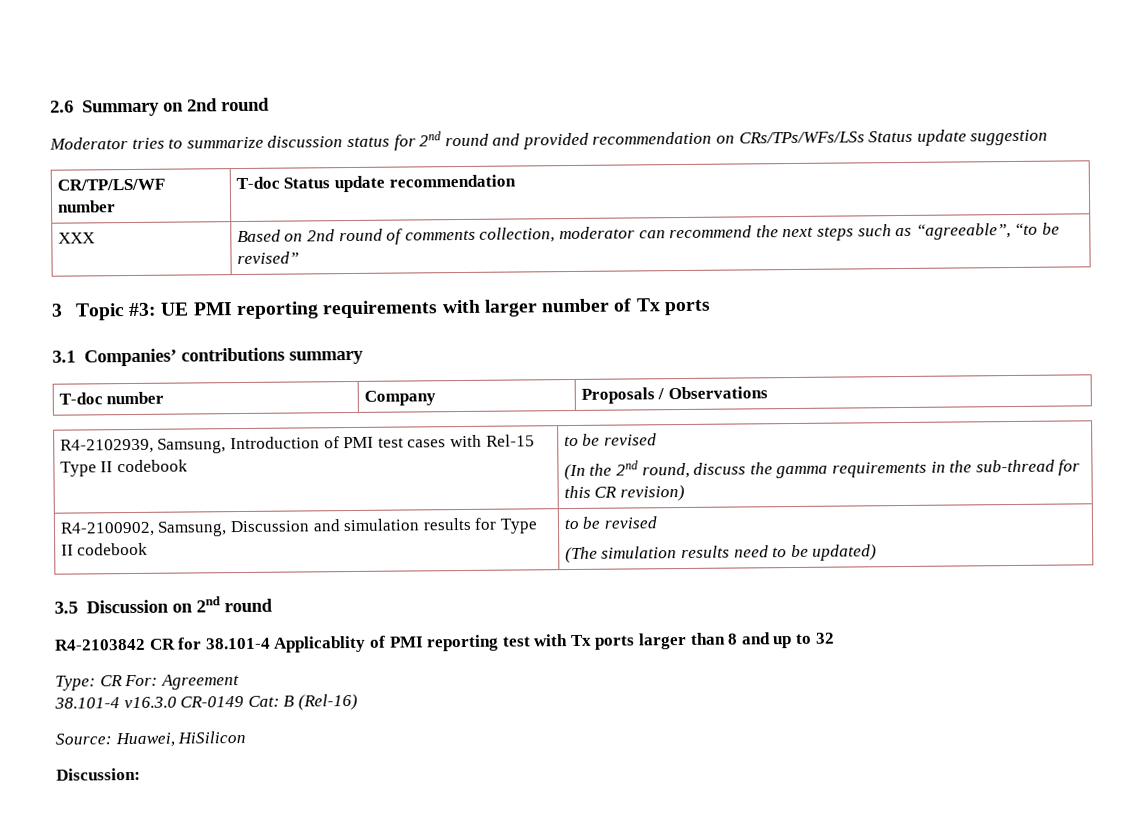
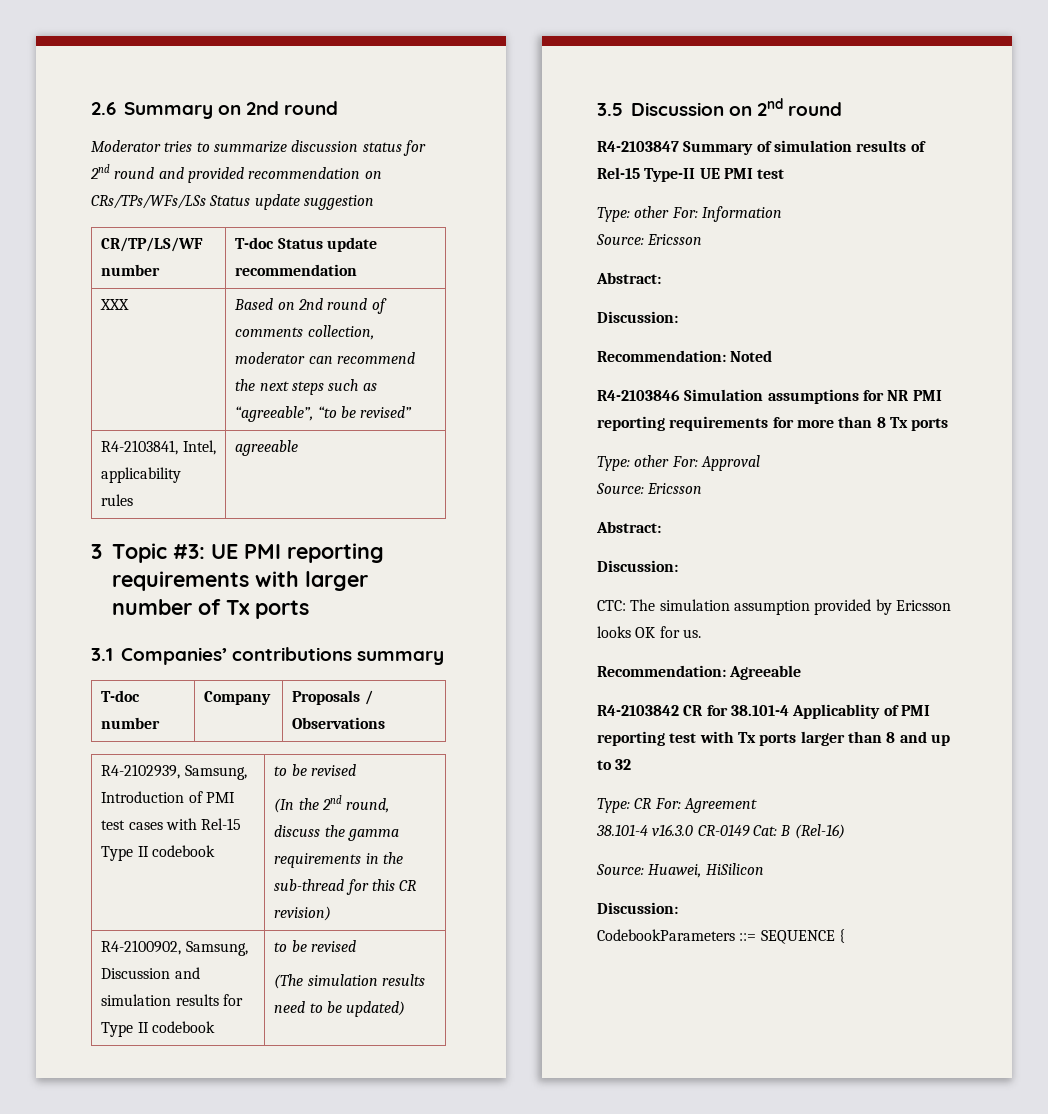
+ R4-2103841, Intel, applicability rules | agreeable
+ R4-2103847 Summary of simulation results of Rel-15 Type-II UE PMI test
+ Type: other For: Information
+ Source: Ericsson
+ Abstract:
+ Discussion:
+ Recommendation: Noted
+ R4-2103846 Simulation assumptions for NR PMI reporting requirements for more than 8 Tx ports
+ Type: other For: Approval
+ Source: Ericsson
+ Abstract:
+ Discussion:
+ CTC: The simulation assumption provided by Ericsson looks OK for us.
+ Recommendation: Agreeable
+ CodebookParameters ::= SEQUENCE {

